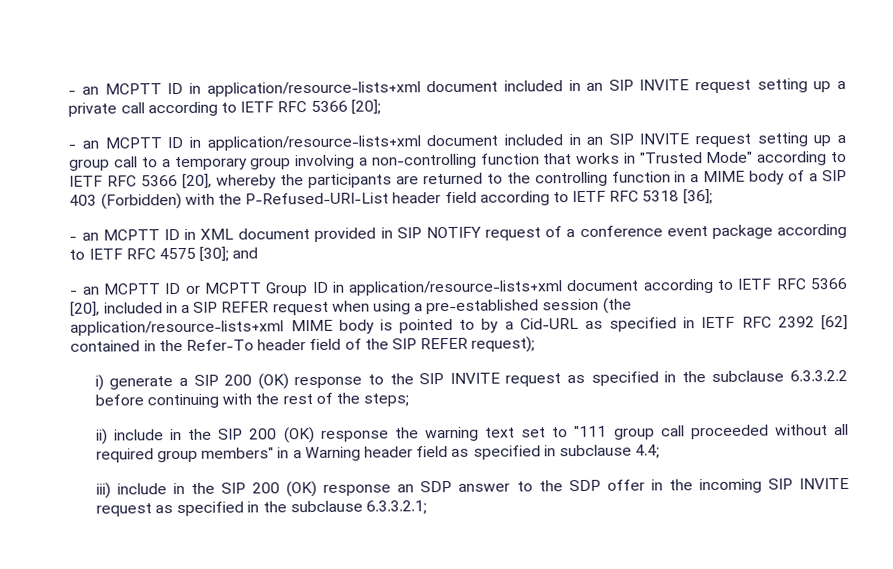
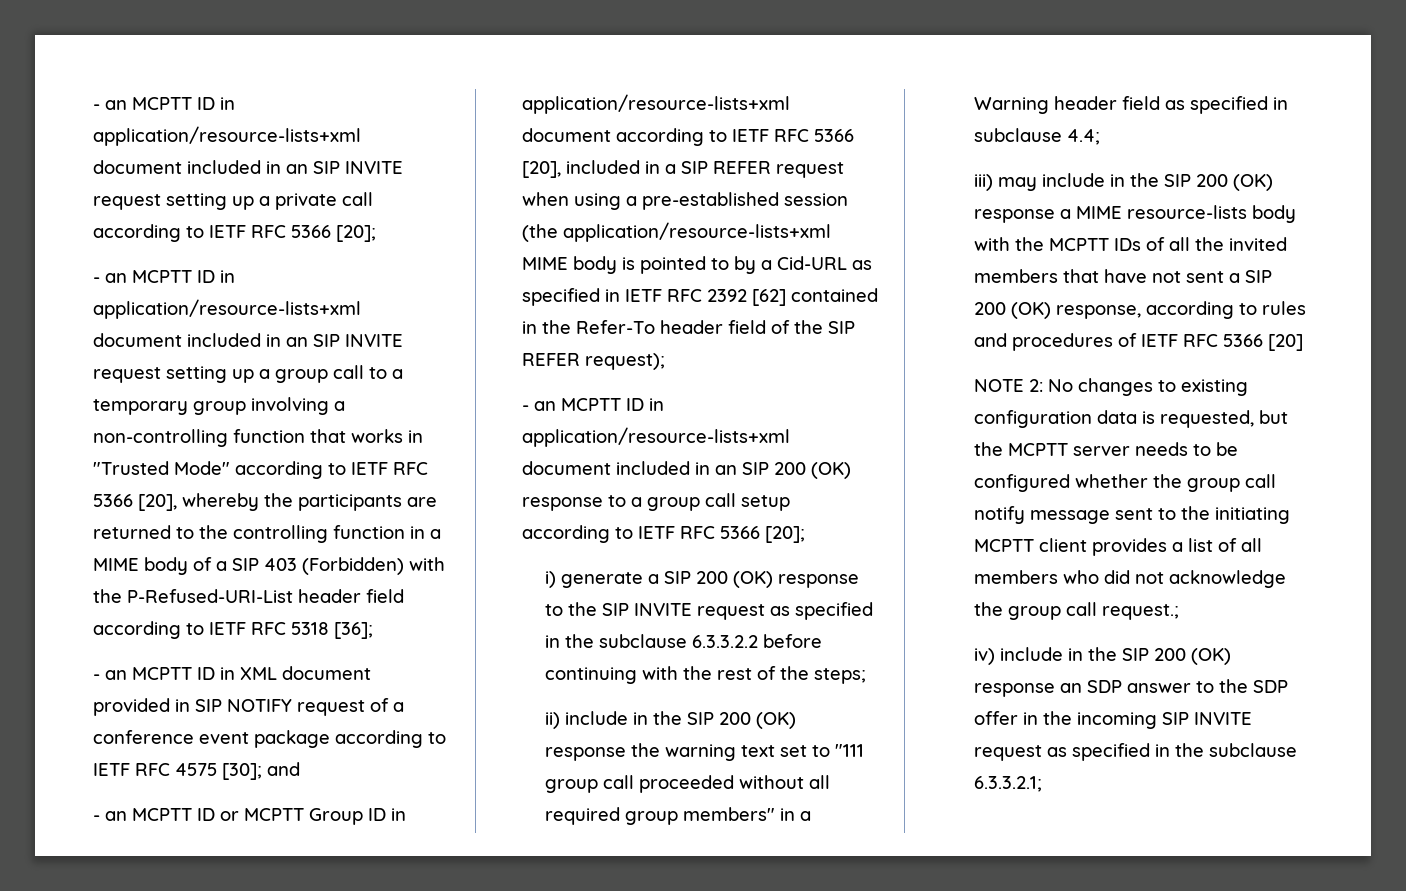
+ - an MCPTT ID in application/resource-lists+xml document included in an SIP 200 (OK) response to a group call setup according to IETF RFC 5366 [20];
- iii) include in the SIP 200 (OK) response an SDP answer to the SDP offer in the incoming SIP INVITE request as specified in the subclause 6.3.3.2.1;
+ iii) may include in the SIP 200 (OK) response a MIME resource-lists body with the MCPTT IDs of all the invited members that have not sent a SIP 200 (OK) response, according to rules and procedures of IETF RFC 5366 [20]
+ NOTE 2: No changes to existing configuration data is requested, but the MCPTT server needs to be configured whether the group call notify message sent to the initiating MCPTT client provides a list of all members who did not acknowledge the group call request.;
+ iv) include in the SIP 200 (OK) response an SDP answer to the SDP offer in the incoming SIP INVITE request as specified in the subclause 6.3.3.2.1;

